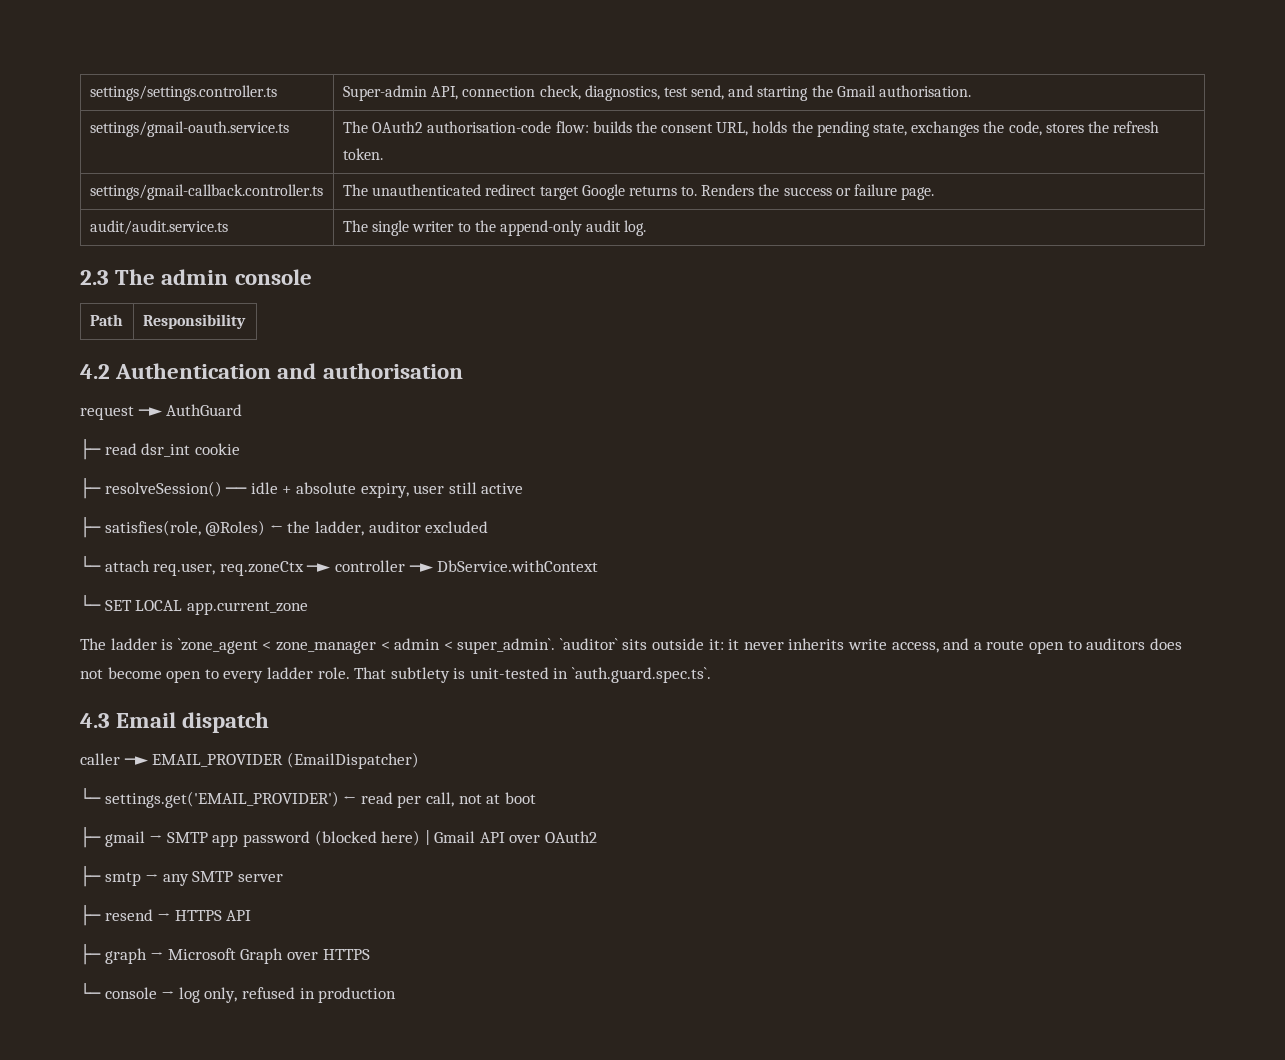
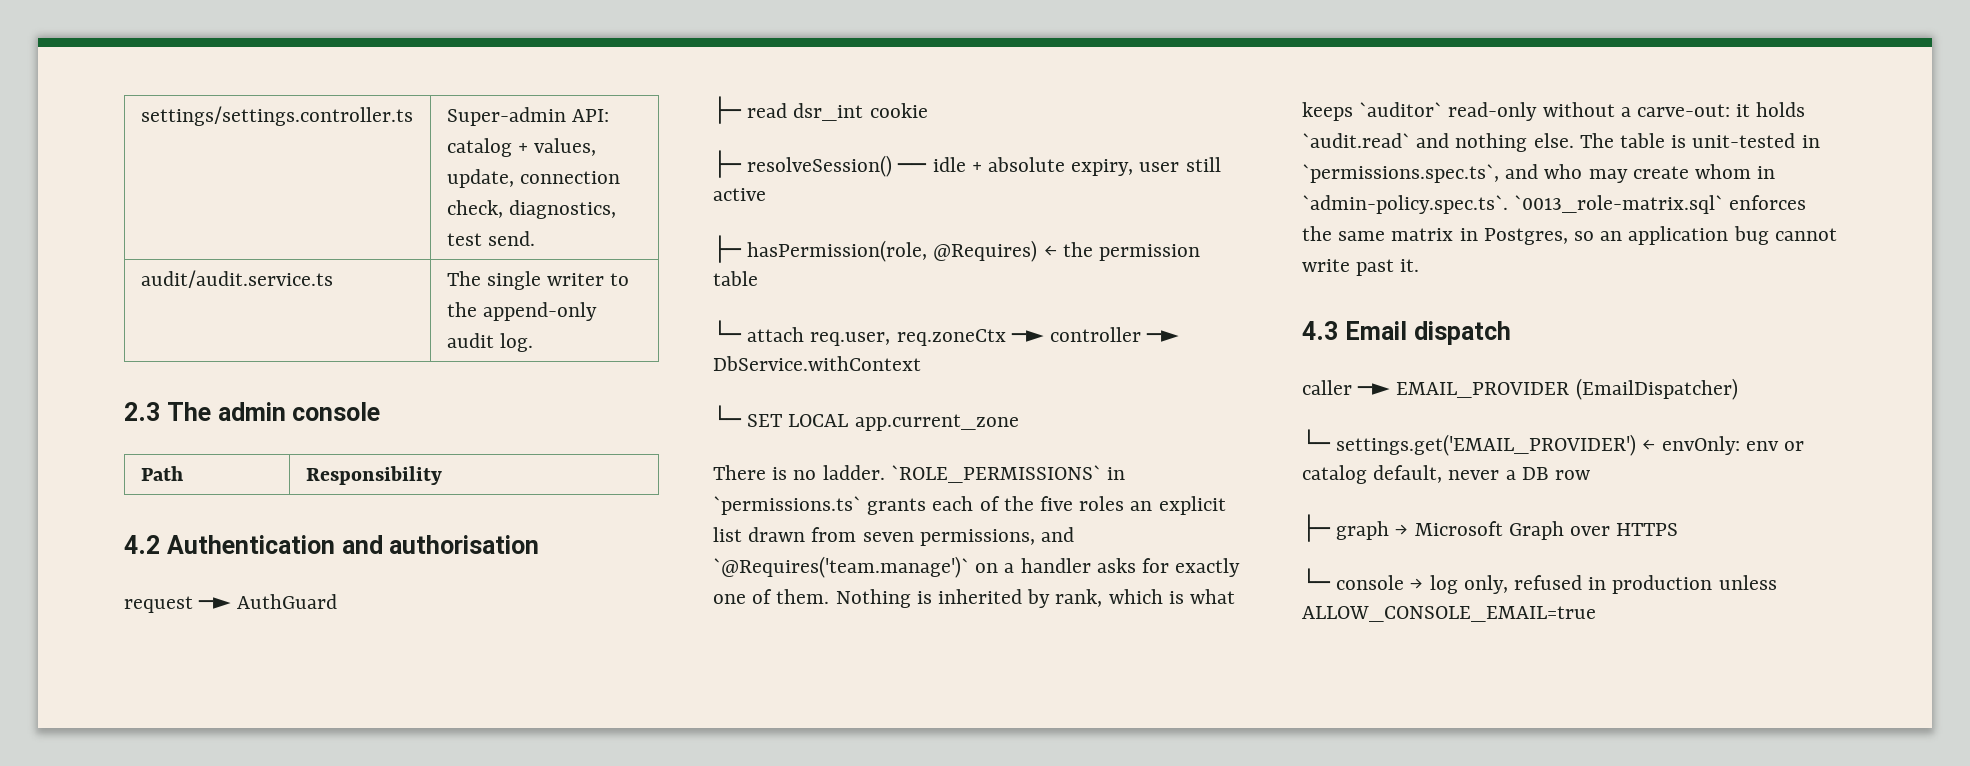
- settings/settings.controller.ts | Super-admin API, connection check, diagnostics, test send, and starting the Gmail authorisation.
- settings/gmail-oauth.service.ts | The OAuth2 authorisation-code flow: builds the consent URL, holds the pending state, exchanges the code, stores the refresh token.
- settings/gmail-callback.controller.ts | The unauthenticated redirect target Google returns to. Renders the success or failure page.
+ settings/settings.controller.ts | Super-admin API: catalog + values, update, connection check, diagnostics, test send.
- ├─ satisfies(role, @Roles) ← the ladder, auditor excluded
+ ├─ hasPermission(role, @Requires) ← the permission table
- The ladder is `zone_agent < zone_manager < admin < super_admin`. `auditor` sits outside it: it never inherits write access, and a route open to auditors does not become open to every ladder role. That subtlety is unit-tested in `auth.guard.spec.ts`.
+ There is no ladder. `ROLE_PERMISSIONS` in `permissions.ts` grants each of the five roles an explicit list drawn from seven permissions, and `@Requires('team.manage')` on a handler asks for exactly one of them. Nothing is inherited by rank, which is what keeps `auditor` read-only without a carve-out: it holds `audit.read` and nothing else. The table is unit-tested in `permissions.spec.ts`, and who may create whom in `admin-policy.spec.ts`. `0013_role-matrix.sql` enforces the same matrix in Postgres, so an application bug cannot write past it.
- └─ settings.get('EMAIL_PROVIDER') ← read per call, not at boot
- ├─ gmail → SMTP app password (blocked here) | Gmail API over OAuth2
- ├─ smtp → any SMTP server
- ├─ resend → HTTPS API
+ └─ settings.get('EMAIL_PROVIDER') ← envOnly: env or catalog default, never a DB row
- └─ console → log only, refused in production
+ └─ console → log only, refused in production unless ALLOW_CONSOLE_EMAIL=true

